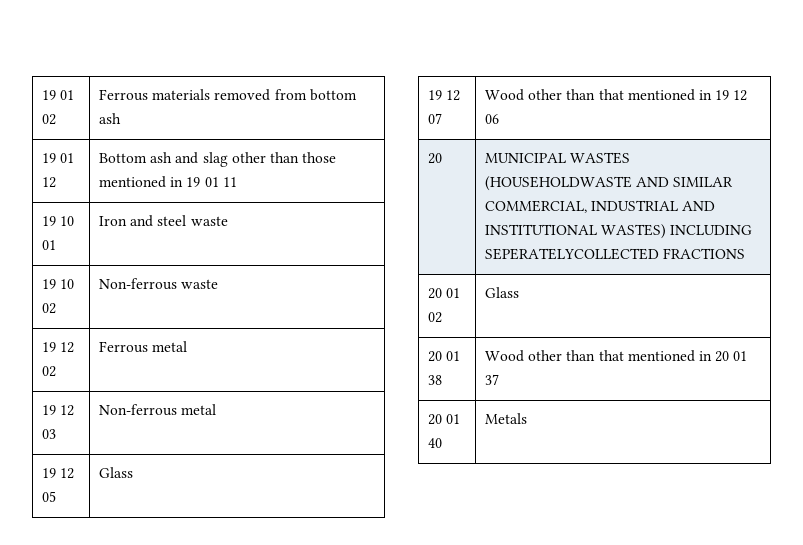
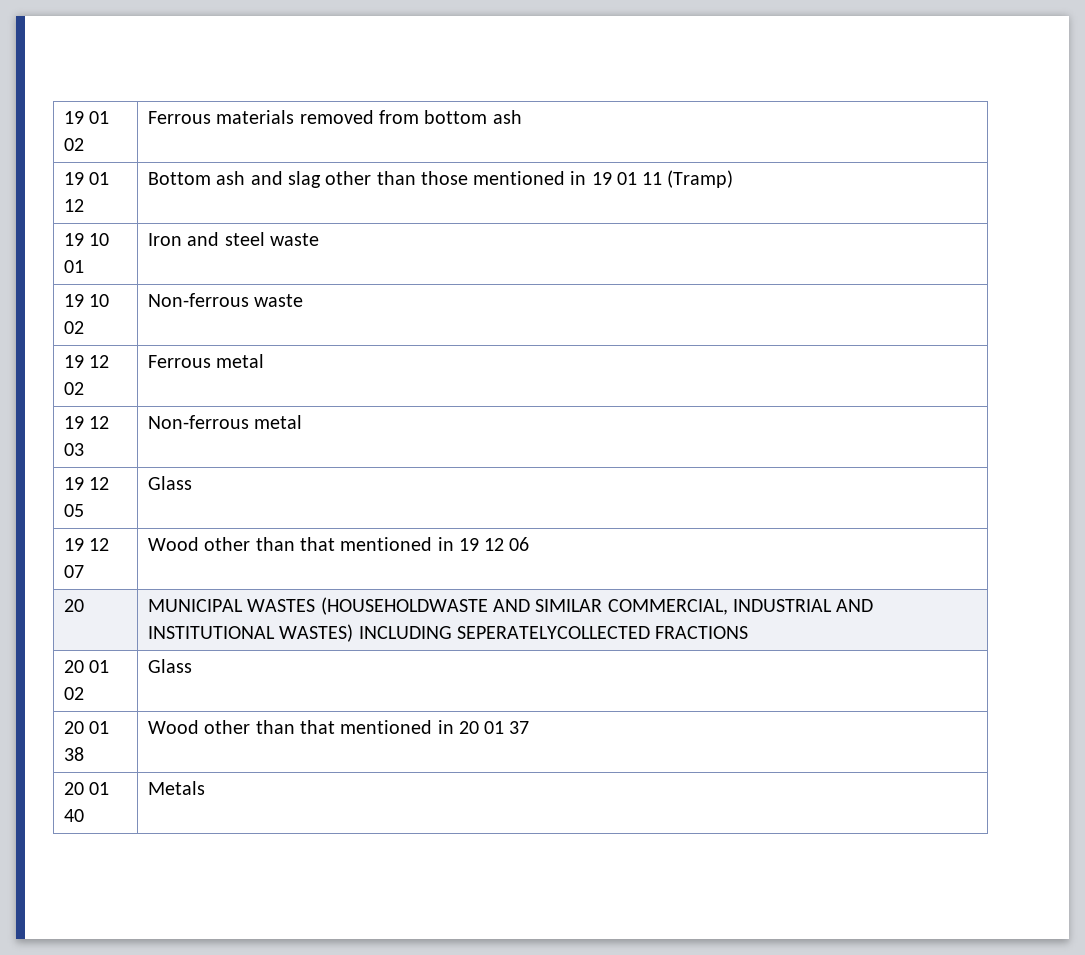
- 19 01 12 | Bottom ash and slag other than those mentioned in 19 01 11
+ 19 01 12 | Bottom ash and slag other than those mentioned in 19 01 11 (Tramp)

